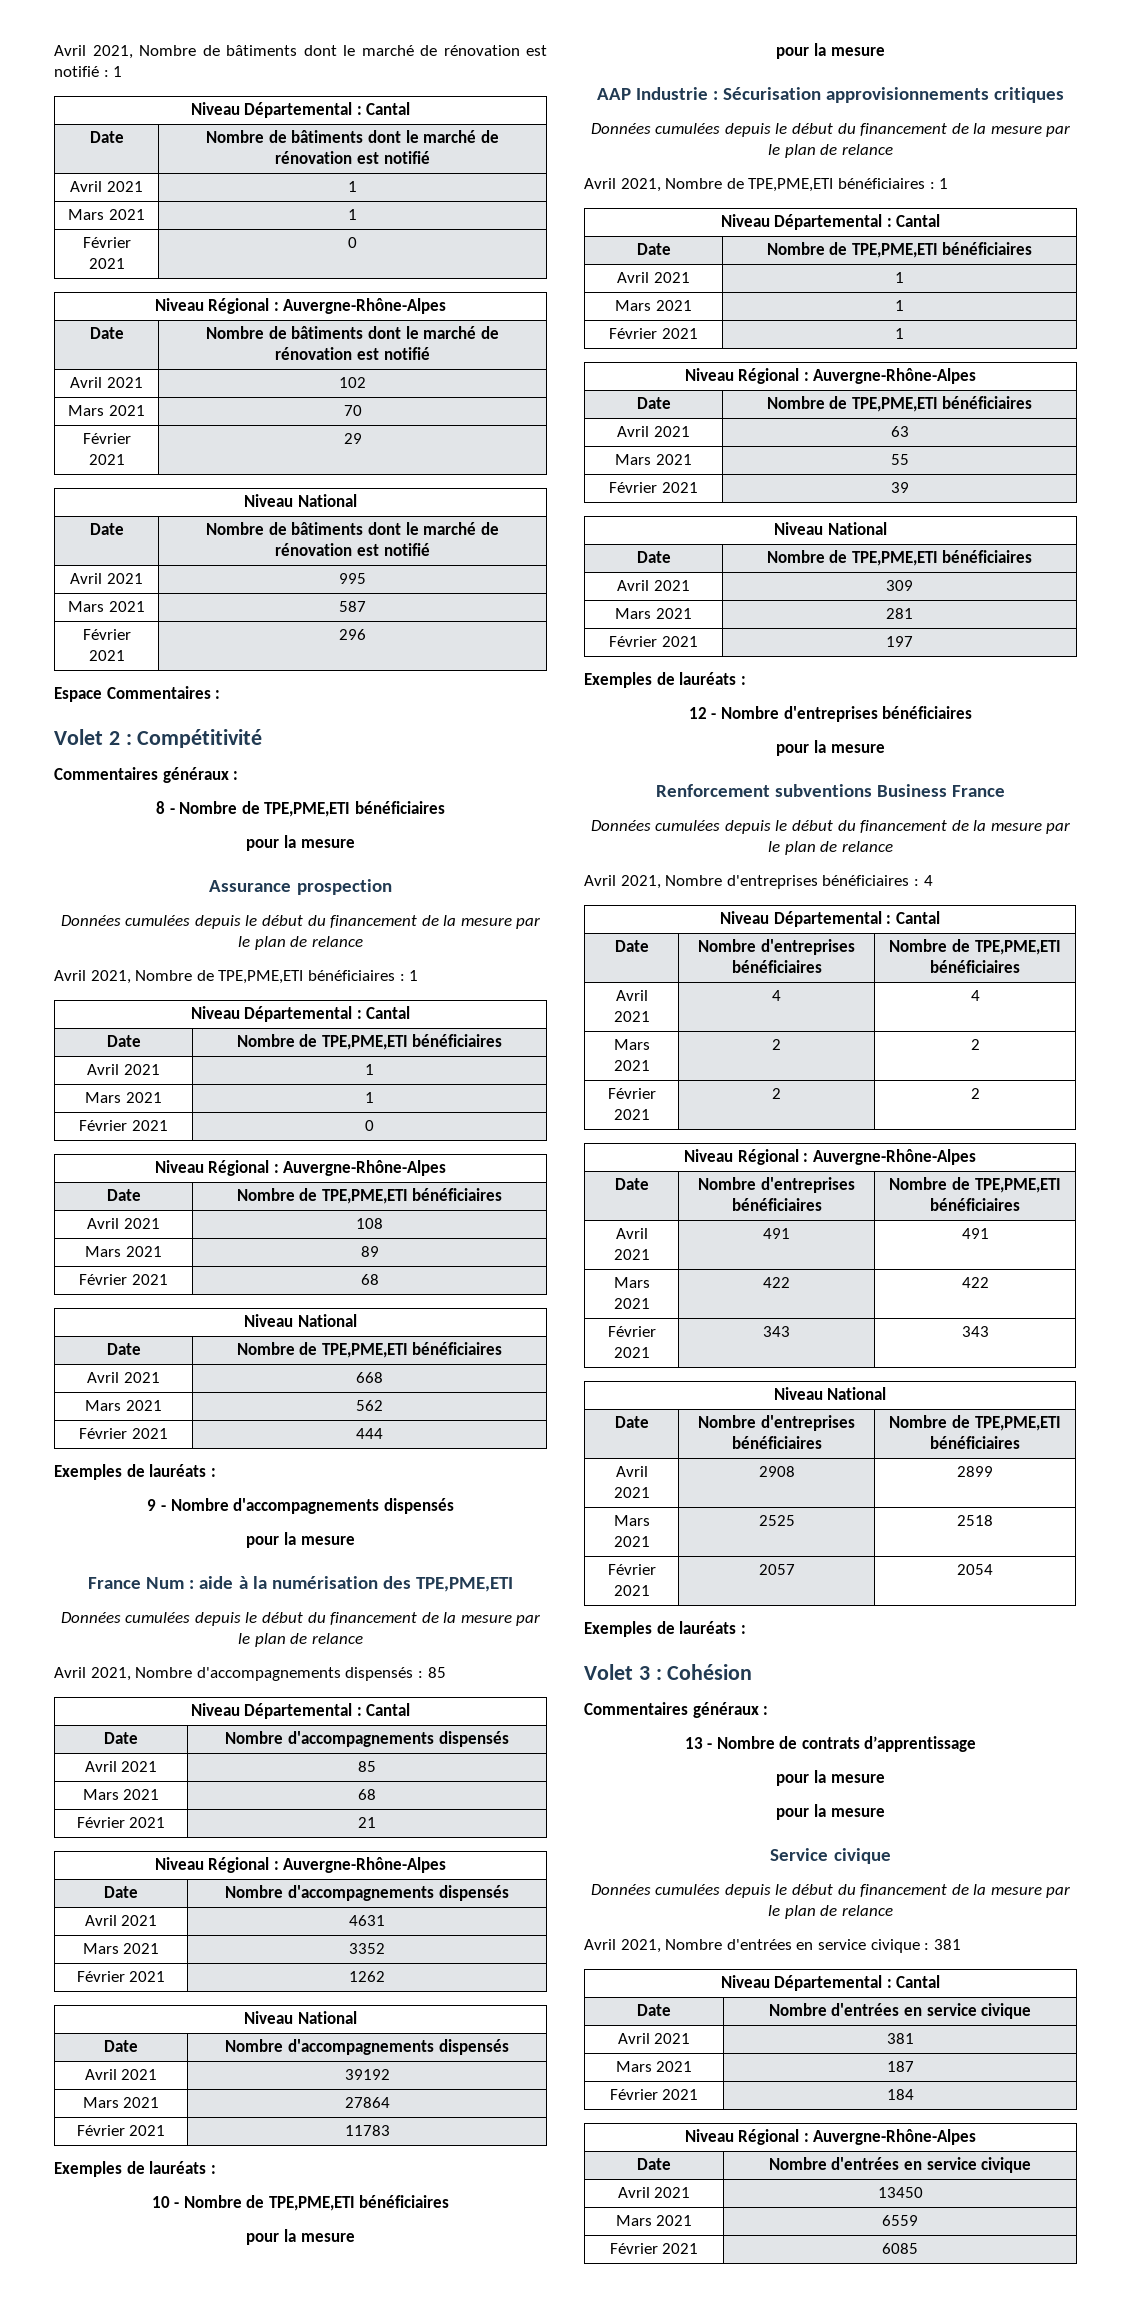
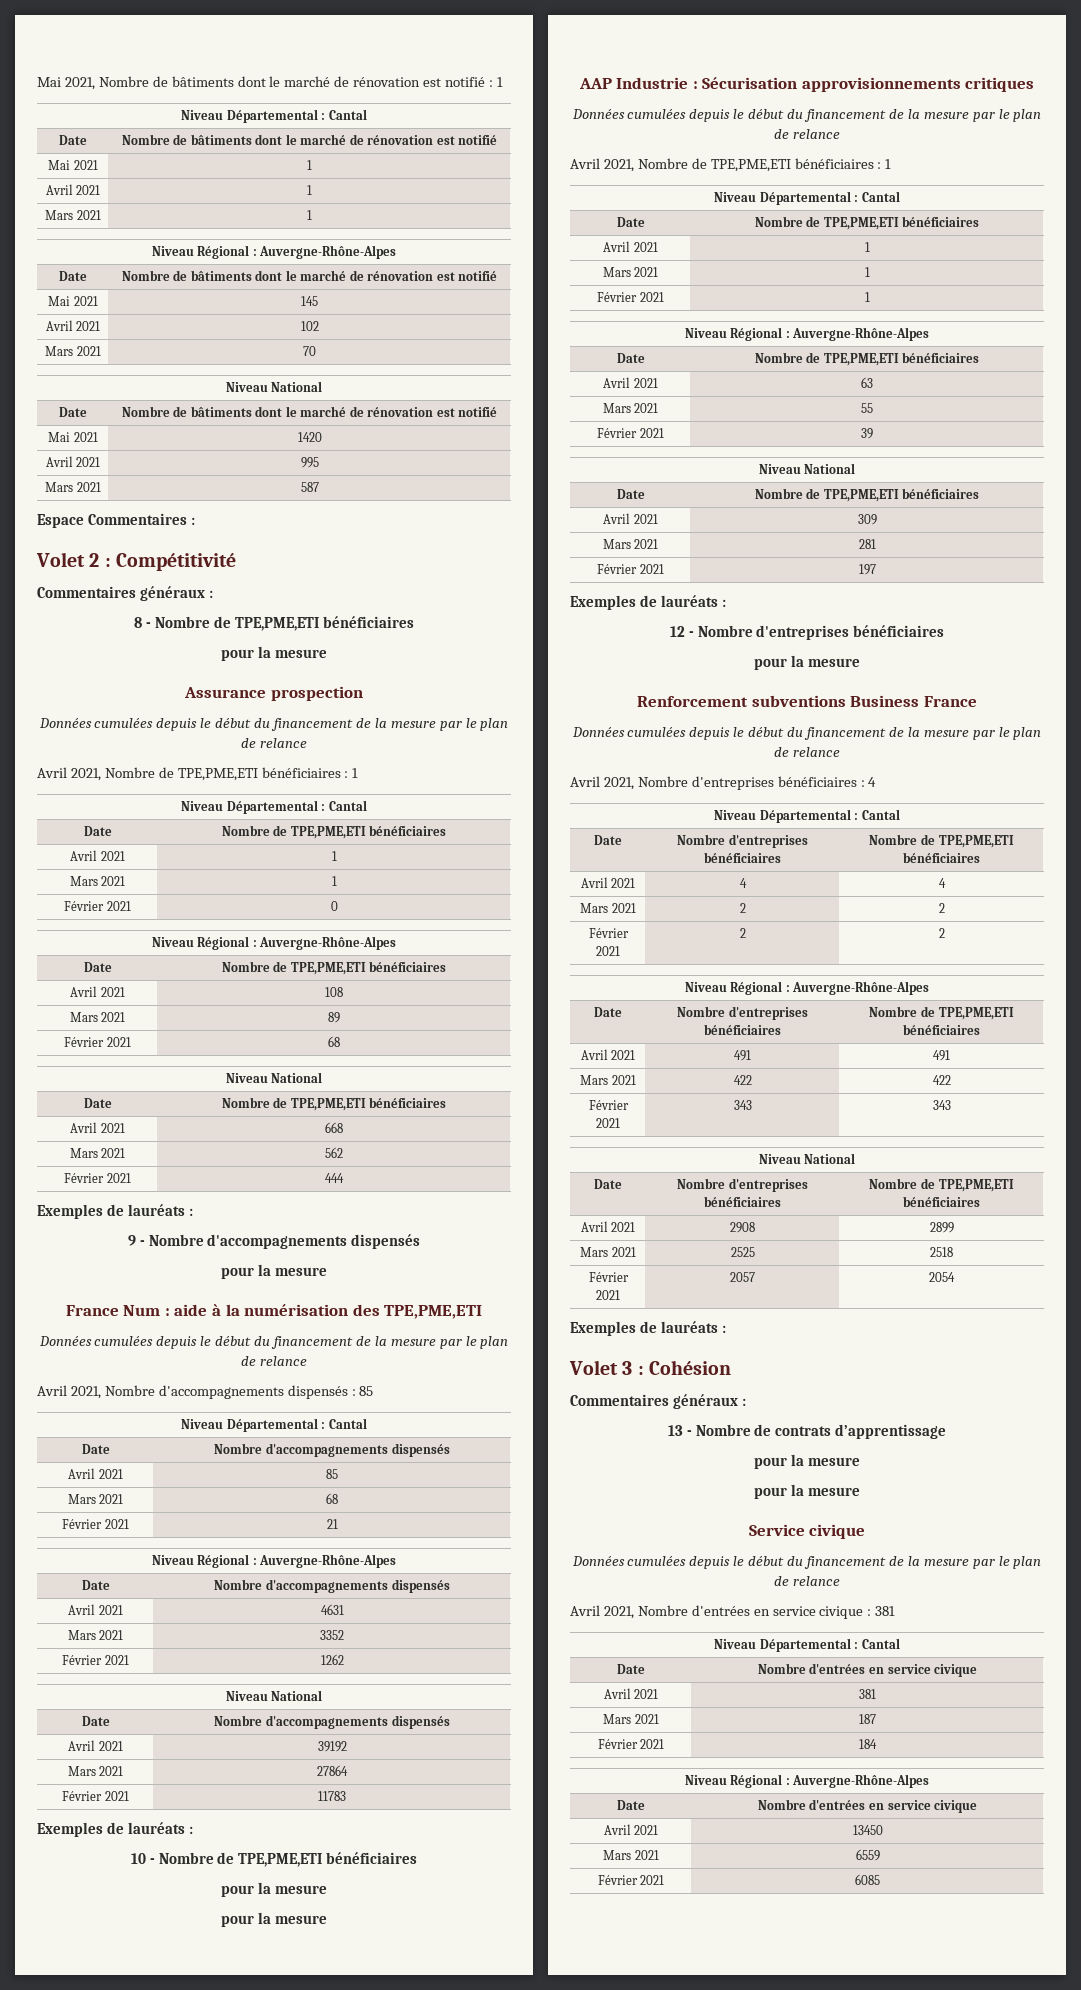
- Avril 2021, Nombre de bâtiments dont le marché de rénovation est notifié : 1
+ Mai 2021, Nombre de bâtiments dont le marché de rénovation est notifié : 1
  Niveau Départemental : Cantal
  Date | Nombre de bâtiments dont le marché de rénovation est notifié
+ Mai 2021 | 1
  Avril 2021 | 1
  Mars 2021 | 1
- Février 2021 | 0
+ Mai 2021 | 145
- Février 2021 | 29
+ Mai 2021 | 1420
- Février 2021 | 296

